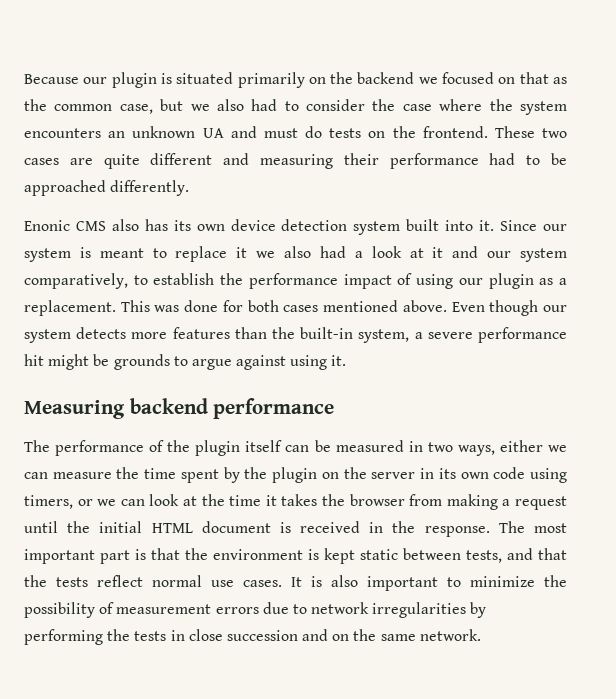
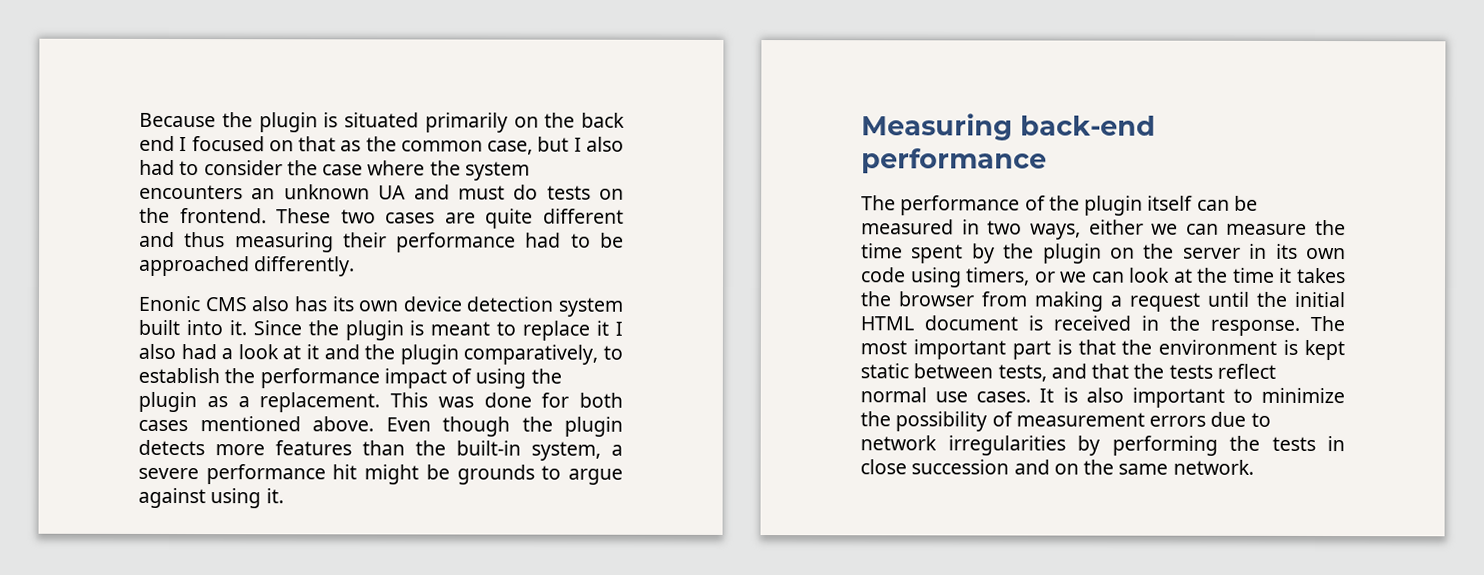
- Because our plugin is situated primarily on the backend we focused on that as the common case, but we also had to consider the case where the system encounters an unknown UA and must do tests on the frontend.
+ Because the plugin is situated primarily on the back end I focused on that as the common case, but I also had to consider the case where the system encounters an unknown UA and must do tests on the frontend.
- These two cases are quite different and measuring their performance had to be approached differently.
+ These two cases are quite different and thus measuring their performance had to be approached differently.
- Since our system is meant to replace it we also had a look at it and our system comparatively, to establish the performance impact of using our plugin as a replacement.
+ Since the plugin is meant to replace it I also had a look at it and the plugin comparatively, to establish the performance impact of using the plugin as a replacement.
- Even though our system detects more features than the built-in system, a severe performance hit might be grounds to argue against using it.
+ Even though the plugin detects more features than the built-in system, a severe performance hit might be grounds to argue against using it.
- Measuring backend performance
+ Measuring back-end performance

